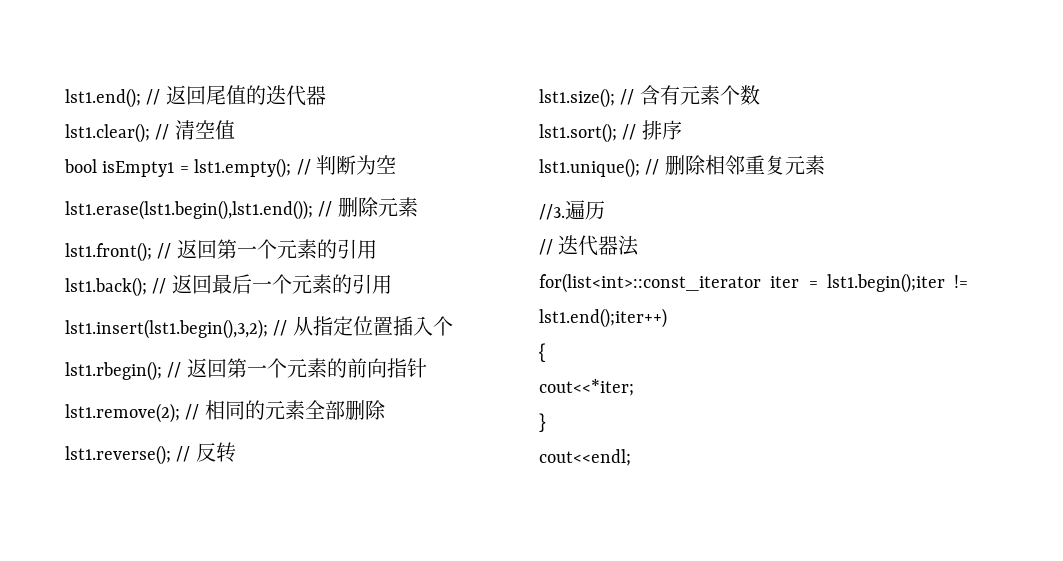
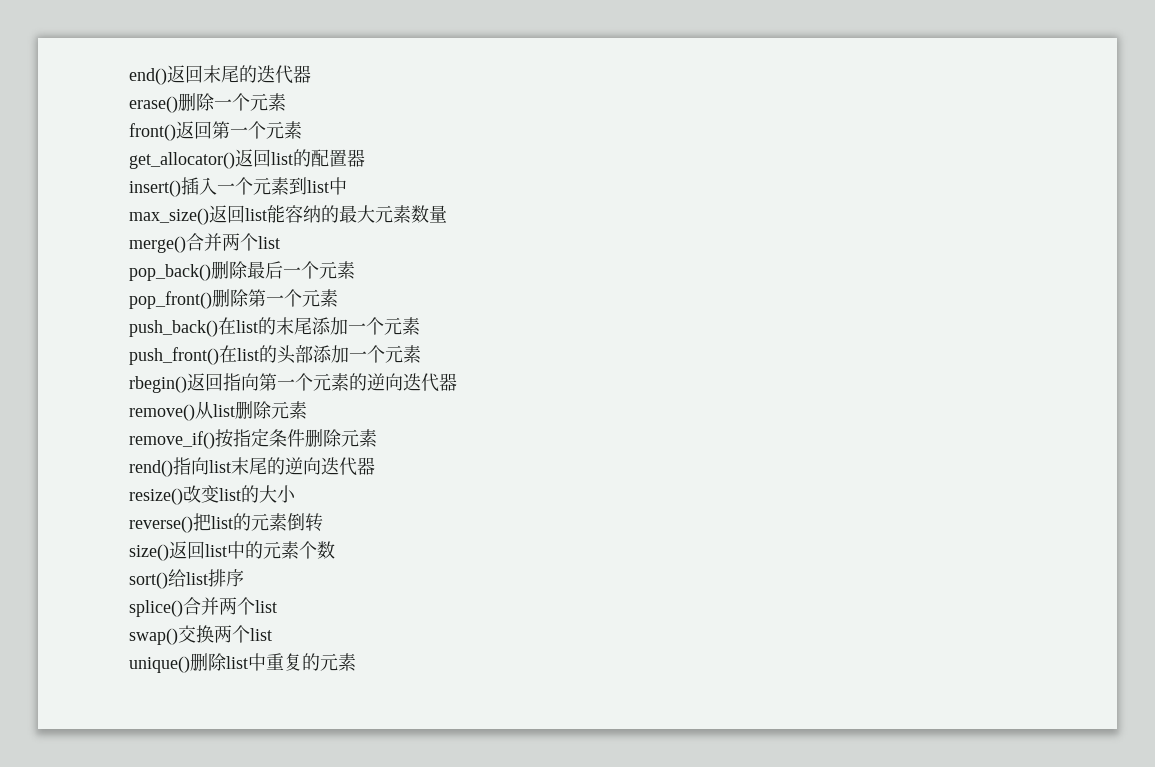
- lst1.end(); // 返回尾值的迭代器
- lst1.clear(); // 清空值
- bool isEmpty1 = lst1.empty(); // 判断为空
- lst1.erase(lst1.begin(),lst1.end()); // 删除元素
- lst1.front(); // 返回第一个元素的引用
- lst1.back(); // 返回最后一个元素的引用
- lst1.insert(lst1.begin(),3,2); // 从指定位置插入个
- lst1.rbegin(); // 返回第一个元素的前向指针
- lst1.remove(2); // 相同的元素全部删除
- lst1.reverse(); // 反转
- lst1.size(); // 含有元素个数
+ end()返回末尾的迭代器
+ erase()删除一个元素
+ front()返回第一个元素
+ get_allocator()返回list的配置器
+ insert()插入一个元素到list中
+ max_size()返回list能容纳的最大元素数量
+ merge()合并两个list
+ pop_back()删除最后一个元素
+ pop_front()删除第一个元素
+ push_back()在list的末尾添加一个元素
+ push_front()在list的头部添加一个元素
+ rbegin()返回指向第一个元素的逆向迭代器
+ remove()从list删除元素
+ remove_if()按指定条件删除元素
+ rend()指向list末尾的逆向迭代器
+ resize()改变list的大小
+ reverse()把list的元素倒转
+ size()返回list中的元素个数
- lst1.sort(); // 排序
+ sort()给list排序
- lst1.unique(); // 删除相邻重复元素
- //3.遍历
- // 迭代器法
- for(list<int>::const_iterator iter = lst1.begin();iter != lst1.end();iter++)
- {
- cout<<*iter;
- }
- cout<<endl;
+ splice()合并两个list
+ swap()交换两个list
+ unique()删除list中重复的元素

